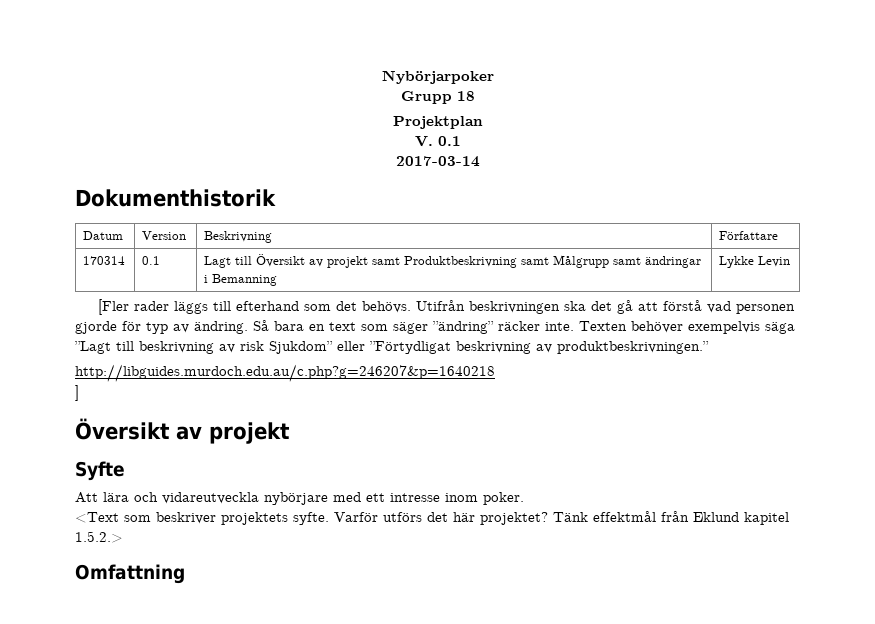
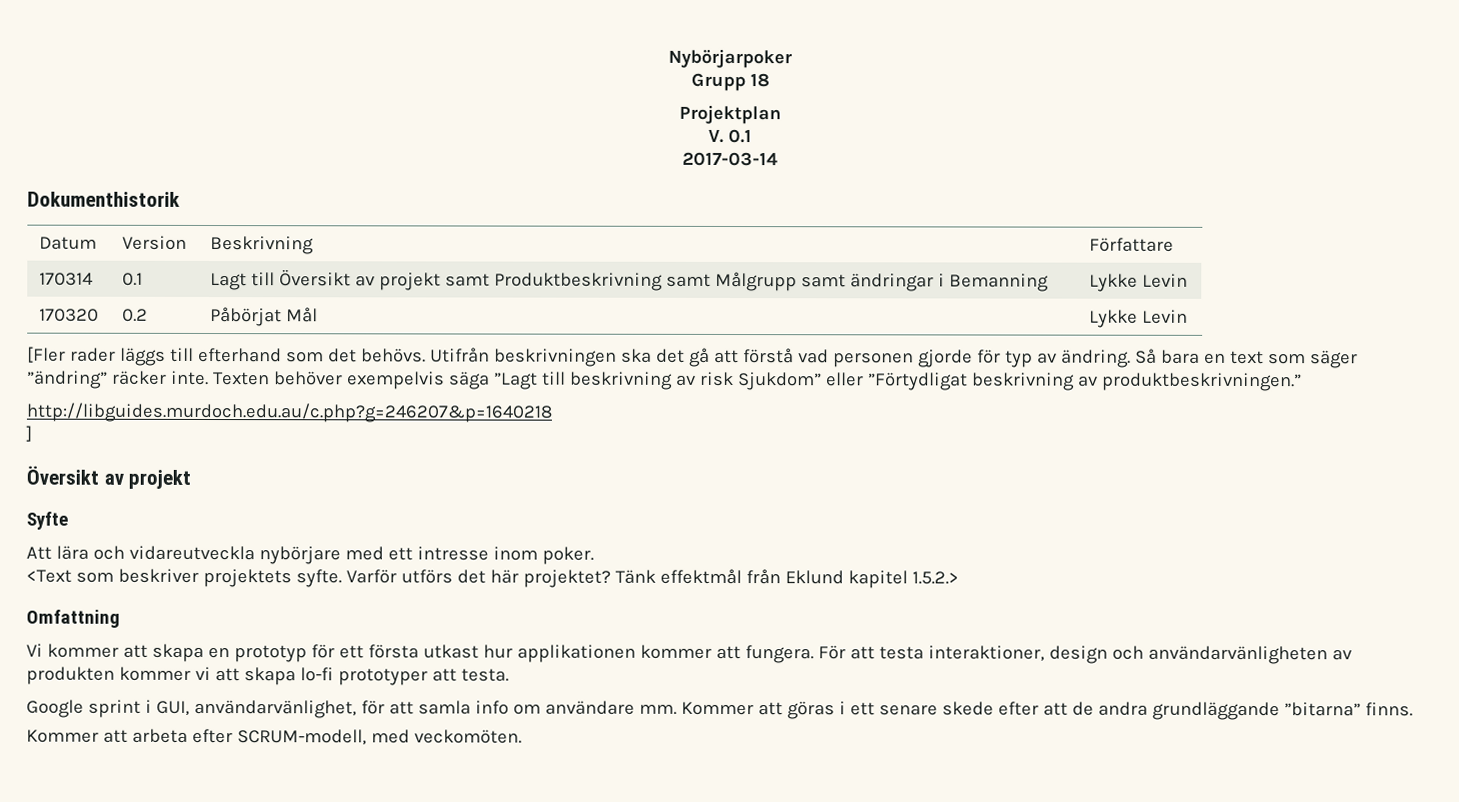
+ 170320 | 0.2 | Påbörjat Mål | Lykke Levin
+ Vi kommer att skapa en prototyp för ett första utkast hur applikationen kommer att fungera. För att testa interaktioner, design och användarvänligheten av produkten kommer vi att skapa lo-fi prototyper att testa.
+ Google sprint i GUI, användarvänlighet, för att samla info om användare mm. Kommer att göras i ett senare skede efter att de andra grundläggande ”bitarna” finns.
+ Kommer att arbeta efter SCRUM-modell, med veckomöten.

